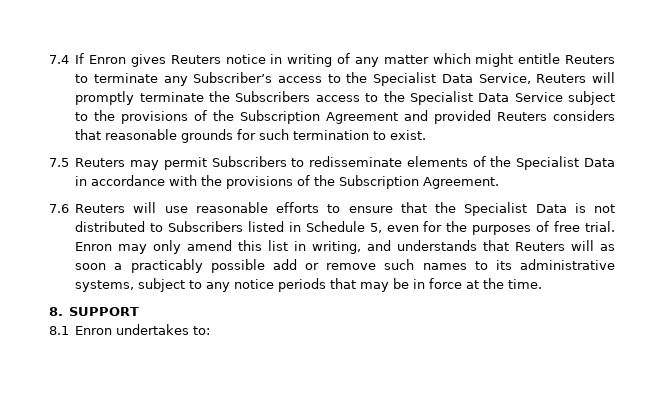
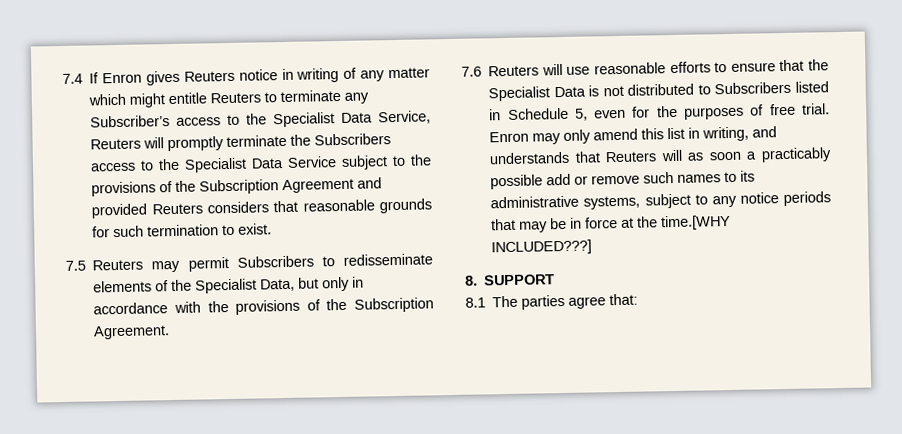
- 7.5 Reuters may permit Subscribers to redisseminate elements of the Specialist Data in accordance with the provisions of the Subscription Agreement.
+ 7.5 Reuters may permit Subscribers to redisseminate elements of the Specialist Data, but only in accordance with the provisions of the Subscription Agreement.
- Enron may only amend this list in writing, and understands that Reuters will as soon a practicably possible add or remove such names to its administrative systems, subject to any notice periods that may be in force at the time.
+ Enron may only amend this list in writing, and understands that Reuters will as soon a practicably possible add or remove such names to its administrative systems, subject to any notice periods that may be in force at the time.[WHY INCLUDED???]
- 8.1 Enron undertakes to:
+ 8.1 The parties agree that:

